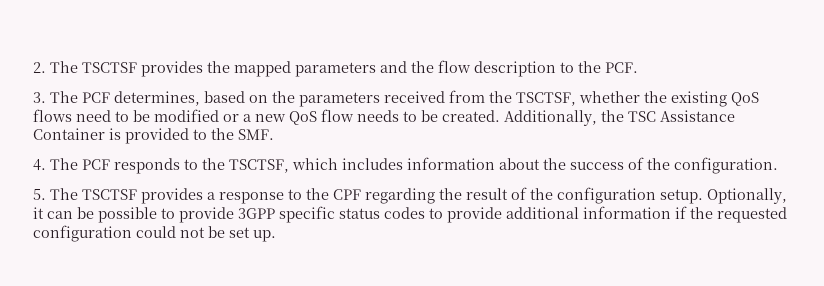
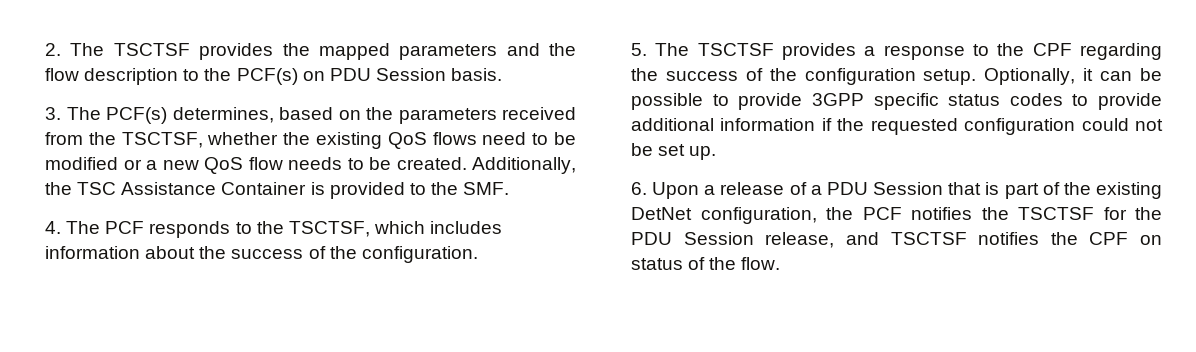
- 2. The TSCTSF provides the mapped parameters and the flow description to the PCF.
+ 2. The TSCTSF provides the mapped parameters and the flow description to the PCF(s) on PDU Session basis.
- 3. The PCF determines, based on the parameters received from the TSCTSF, whether the existing QoS flows need to be modified or a new QoS flow needs to be created.
+ 3. The PCF(s) determines, based on the parameters received from the TSCTSF, whether the existing QoS flows need to be modified or a new QoS flow needs to be created.
- 5. The TSCTSF provides a response to the CPF regarding the result of the configuration setup.
+ 5. The TSCTSF provides a response to the CPF regarding the success of the configuration setup.
+ 6. Upon a release of a PDU Session that is part of the existing DetNet configuration, the PCF notifies the TSCTSF for the PDU Session release, and TSCTSF notifies the CPF on status of the flow.

